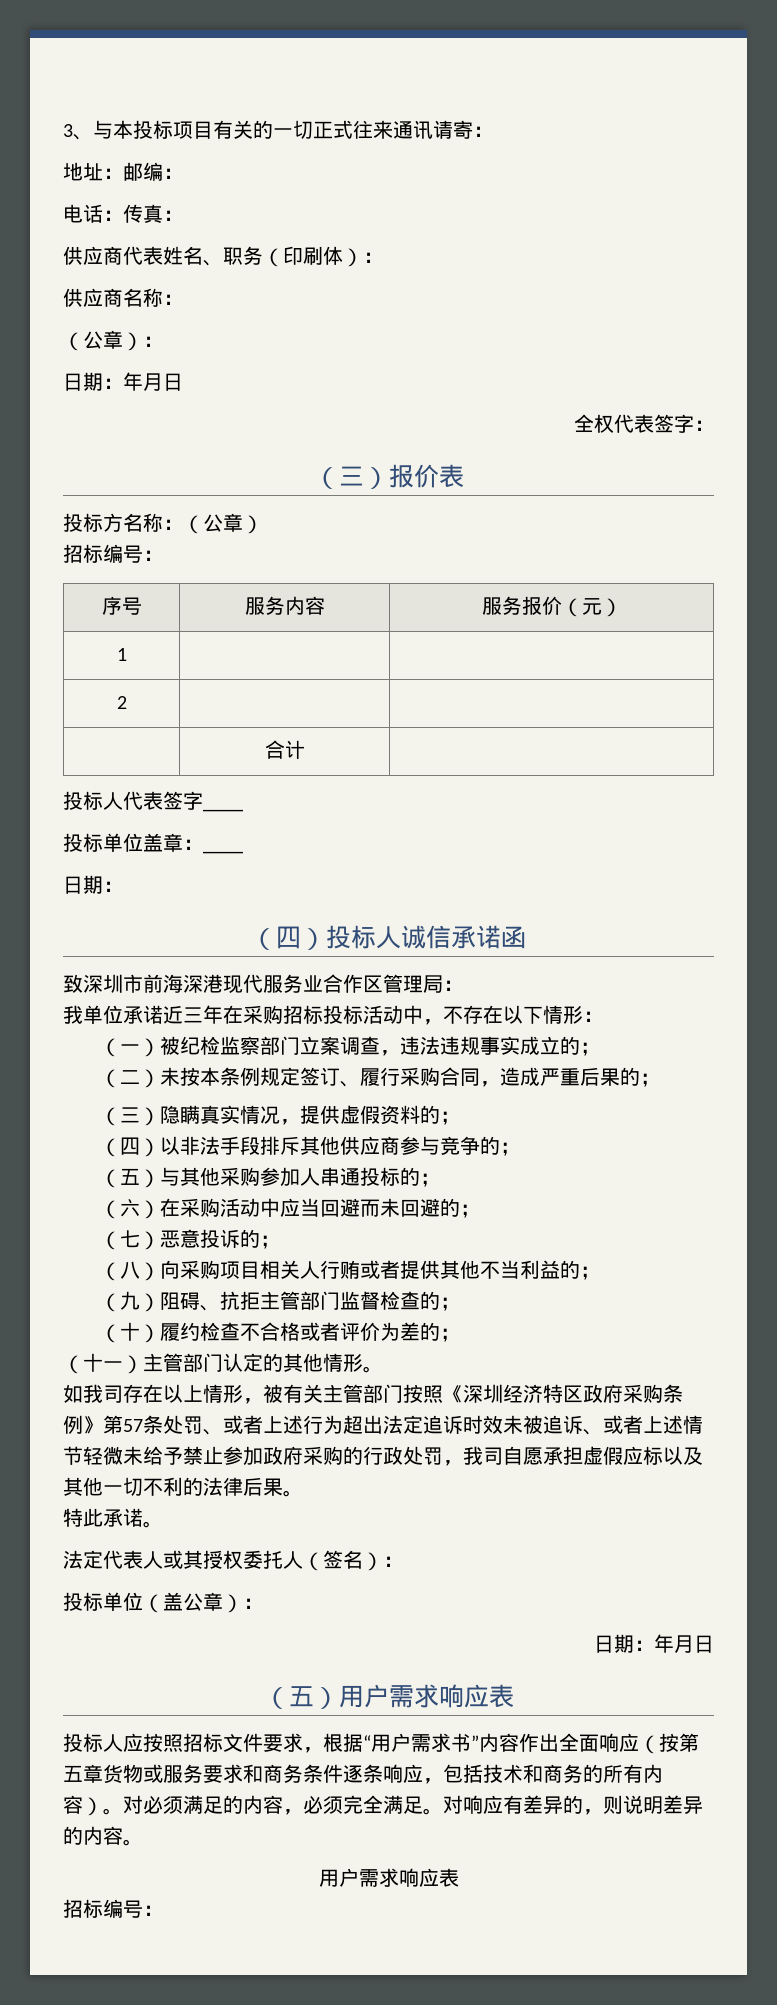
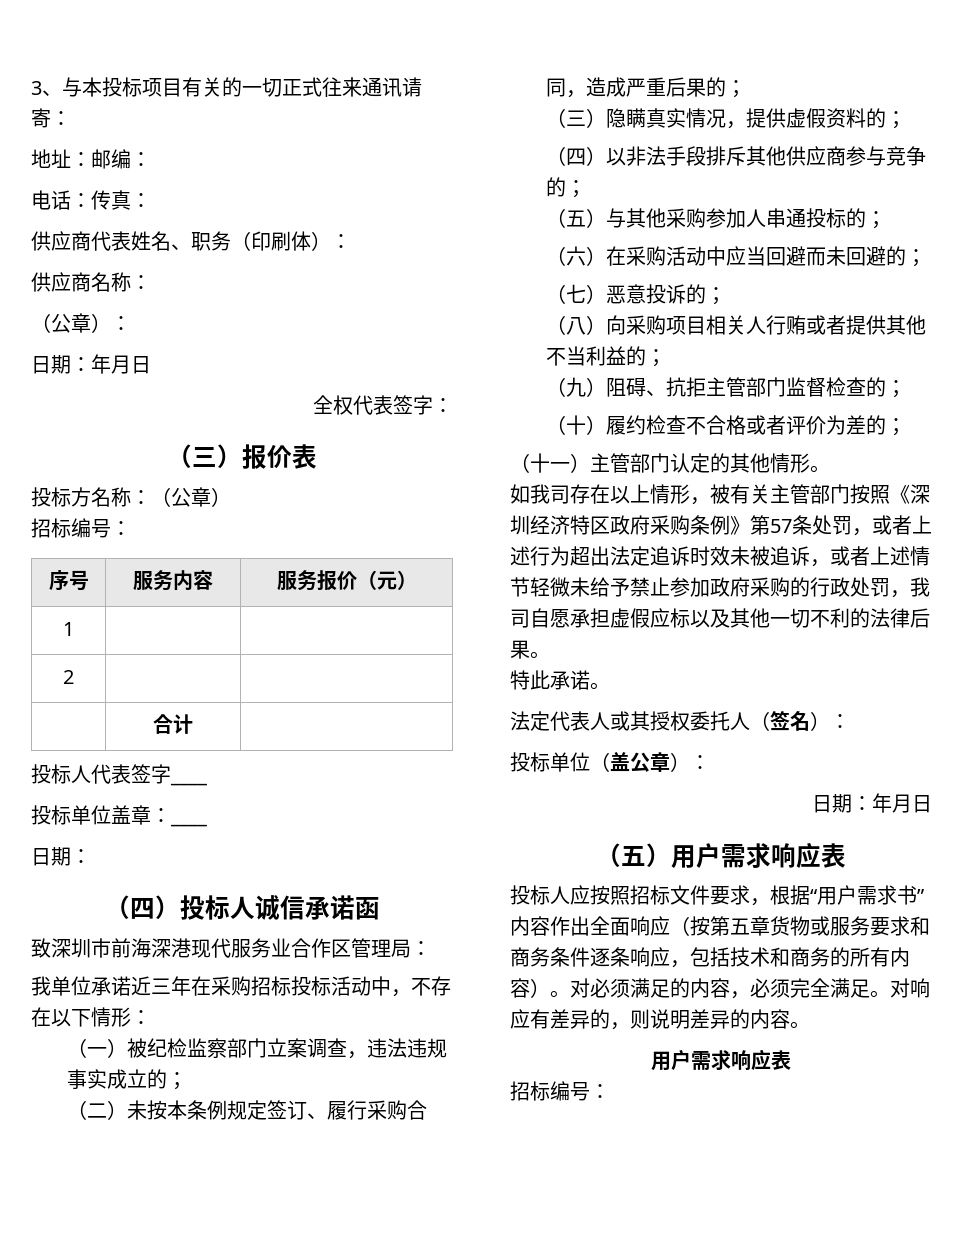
- 如我司存在以上情形，被有关主管部门按照《深圳经济特区政府采购条例》第57条处罚、或者上述行为超出法定追诉时效未被追诉、或者上述情节轻微未给予禁止参加政府采购的行政处罚，我司自愿承担虚假应标以及其他一切不利的法律后果。
+ 如我司存在以上情形，被有关主管部门按照《深圳经济特区政府采购条例》第57条处罚，或者上述行为超出法定追诉时效未被追诉，或者上述情节轻微未给予禁止参加政府采购的行政处罚，我司自愿承担虚假应标以及其他一切不利的法律后果。

